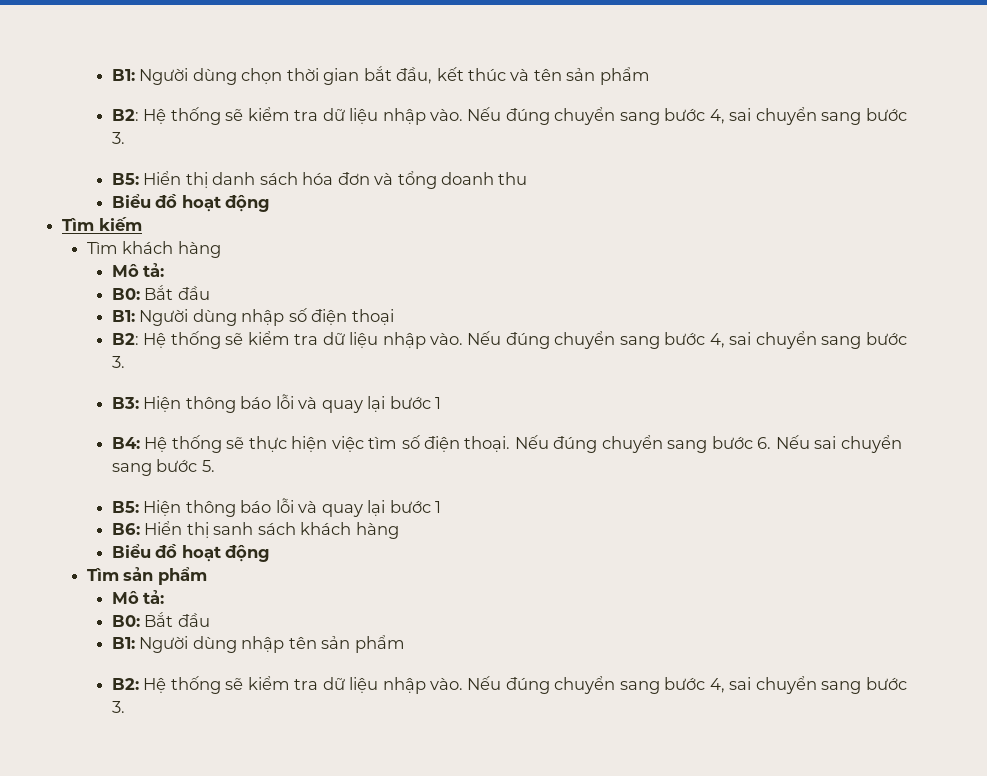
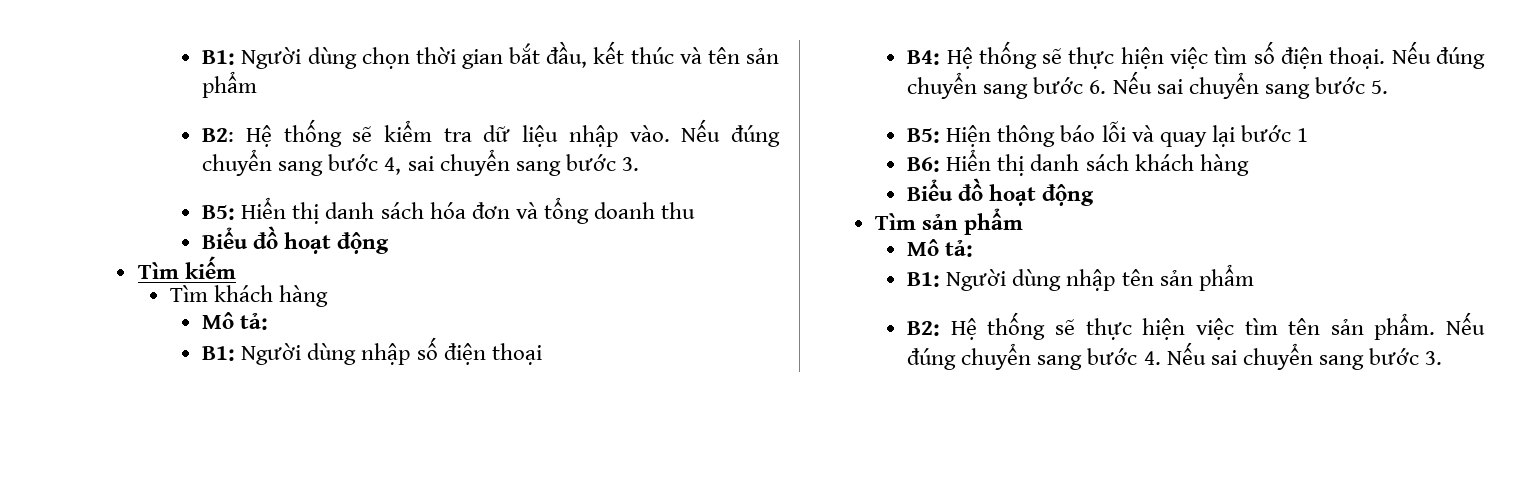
  Tìm khách hàng
  Mô tả:
- B0: Bắt đầu
  B1: Người dùng nhập số điện thoại
- B2: Hệ thống sẽ kiểm tra dữ liệu nhập vào. Nếu đúng chuyển sang bước 4, sai chuyển sang bước 3.
- B3: Hiện thông báo lỗi và quay lại bước 1
- B6: Hiển thị sanh sách khách hàng
+ B6: Hiển thị danh sách khách hàng
  Tìm sản phẩm
  Mô tả:
- B0: Bắt đầu
  B1: Người dùng nhập tên sản phẩm
- B2: Hệ thống sẽ kiểm tra dữ liệu nhập vào. Nếu đúng chuyển sang bước 4, sai chuyển sang bước 3.
+ B2: Hệ thống sẽ thực hiện việc tìm tên sản phẩm. Nếu đúng chuyển sang bước 4. Nếu sai chuyển sang bước 3.

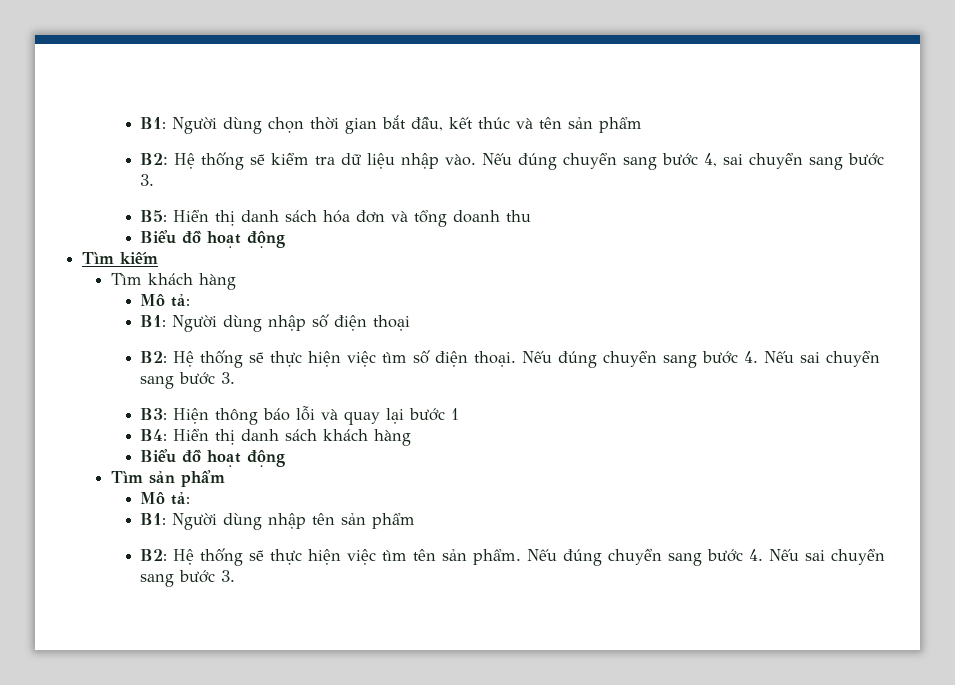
- B4: Hệ thống sẽ thực hiện việc tìm số điện thoại. Nếu đúng chuyển sang bước 6. Nếu sai chuyển sang bước 5.
- B5: Hiện thông báo lỗi và quay lại bước 1
+ B2: Hệ thống sẽ thực hiện việc tìm số điện thoại. Nếu đúng chuyển sang bước 4. Nếu sai chuyển sang bước 3.
+ B3: Hiện thông báo lỗi và quay lại bước 1
- B6: Hiển thị danh sách khách hàng
+ B4: Hiển thị danh sách khách hàng

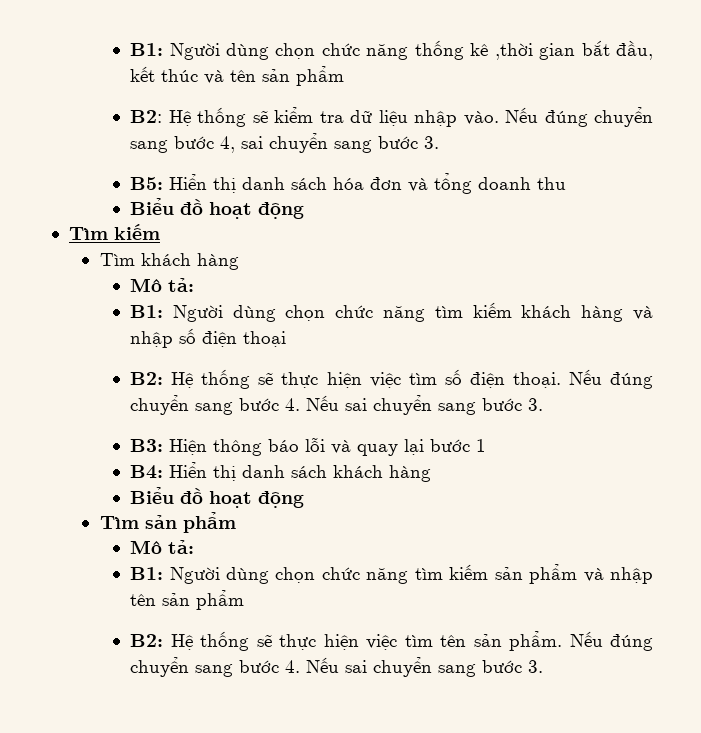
- B1: Người dùng chọn thời gian bắt đầu, kết thúc và tên sản phẩm
+ B1: Người dùng chọn chức năng thống kê ,thời gian bắt đầu, kết thúc và tên sản phẩm
- B1: Người dùng nhập số điện thoại
+ B1: Người dùng chọn chức năng tìm kiếm khách hàng và nhập số điện thoại
- B1: Người dùng nhập tên sản phẩm
+ B1: Người dùng chọn chức năng tìm kiếm sản phẩm và nhập tên sản phẩm

